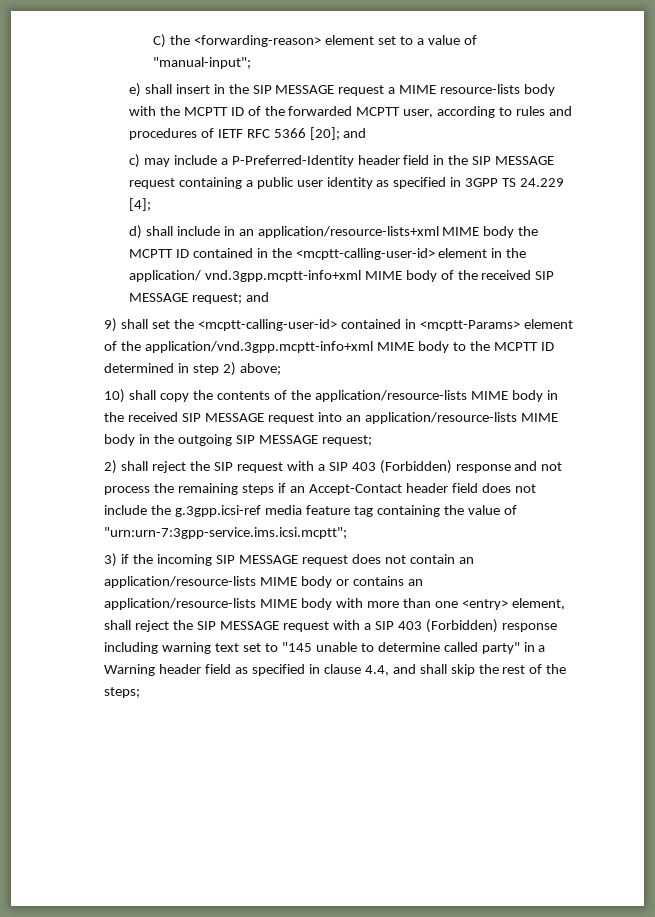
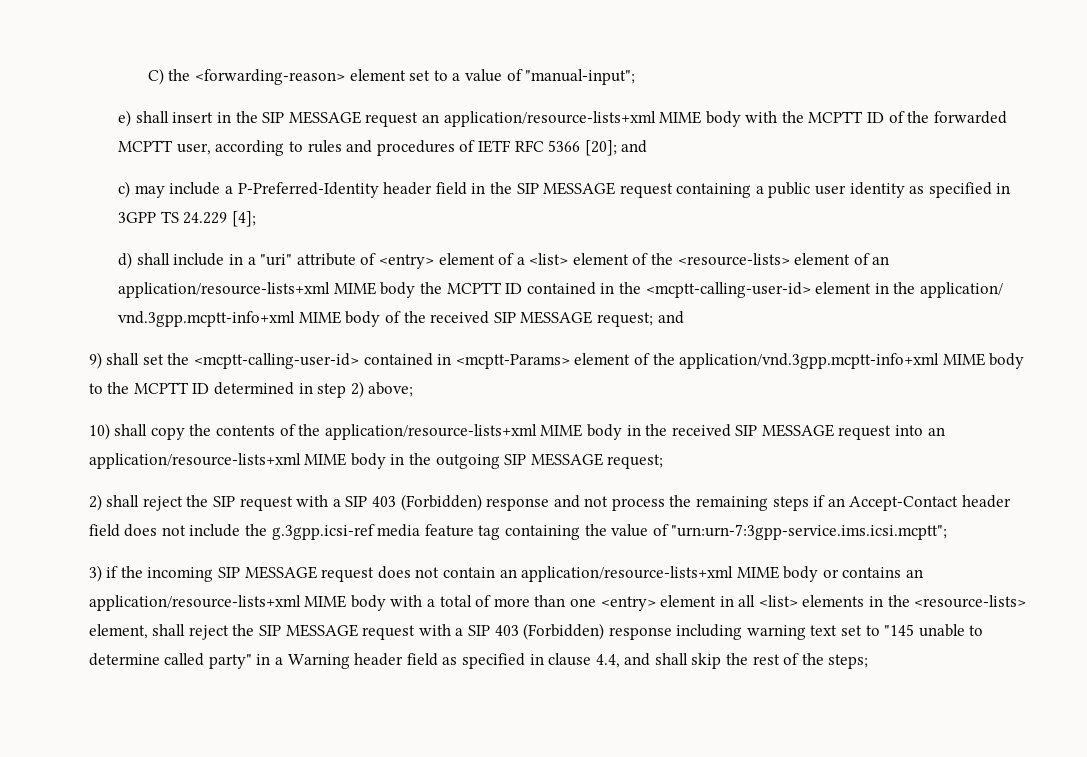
- e) shall insert in the SIP MESSAGE request a MIME resource-lists body with the MCPTT ID of the forwarded MCPTT user, according to rules and procedures of IETF RFC 5366 [20]; and
+ e) shall insert in the SIP MESSAGE request an application/resource-lists+xml MIME body with the MCPTT ID of the forwarded MCPTT user, according to rules and procedures of IETF RFC 5366 [20]; and
- d) shall include in an application/resource-lists+xml MIME body the MCPTT ID contained in the <mcptt-calling-user-id> element in the application/ vnd.3gpp.mcptt-info+xml MIME body of the received SIP MESSAGE request; and
+ d) shall include in a "uri" attribute of <entry> element of a <list> element of the <resource-lists> element of an application/resource-lists+xml MIME body the MCPTT ID contained in the <mcptt-calling-user-id> element in the application/ vnd.3gpp.mcptt-info+xml MIME body of the received SIP MESSAGE request; and
- 10) shall copy the contents of the application/resource-lists MIME body in the received SIP MESSAGE request into an application/resource-lists MIME body in the outgoing SIP MESSAGE request;
+ 10) shall copy the contents of the application/resource-lists+xml MIME body in the received SIP MESSAGE request into an application/resource-lists+xml MIME body in the outgoing SIP MESSAGE request;
- 3) if the incoming SIP MESSAGE request does not contain an application/resource-lists MIME body or contains an application/resource-lists MIME body with more than one <entry> element, shall reject the SIP MESSAGE request with a SIP 403 (Forbidden) response including warning text set to "145 unable to determine called party" in a Warning header field as specified in clause 4.4, and shall skip the rest of the steps;
+ 3) if the incoming SIP MESSAGE request does not contain an application/resource-lists+xml MIME body or contains an application/resource-lists+xml MIME body with a total of more than one <entry> element in all <list> elements in the <resource-lists> element, shall reject the SIP MESSAGE request with a SIP 403 (Forbidden) response including warning text set to "145 unable to determine called party" in a Warning header field as specified in clause 4.4, and shall skip the rest of the steps;

